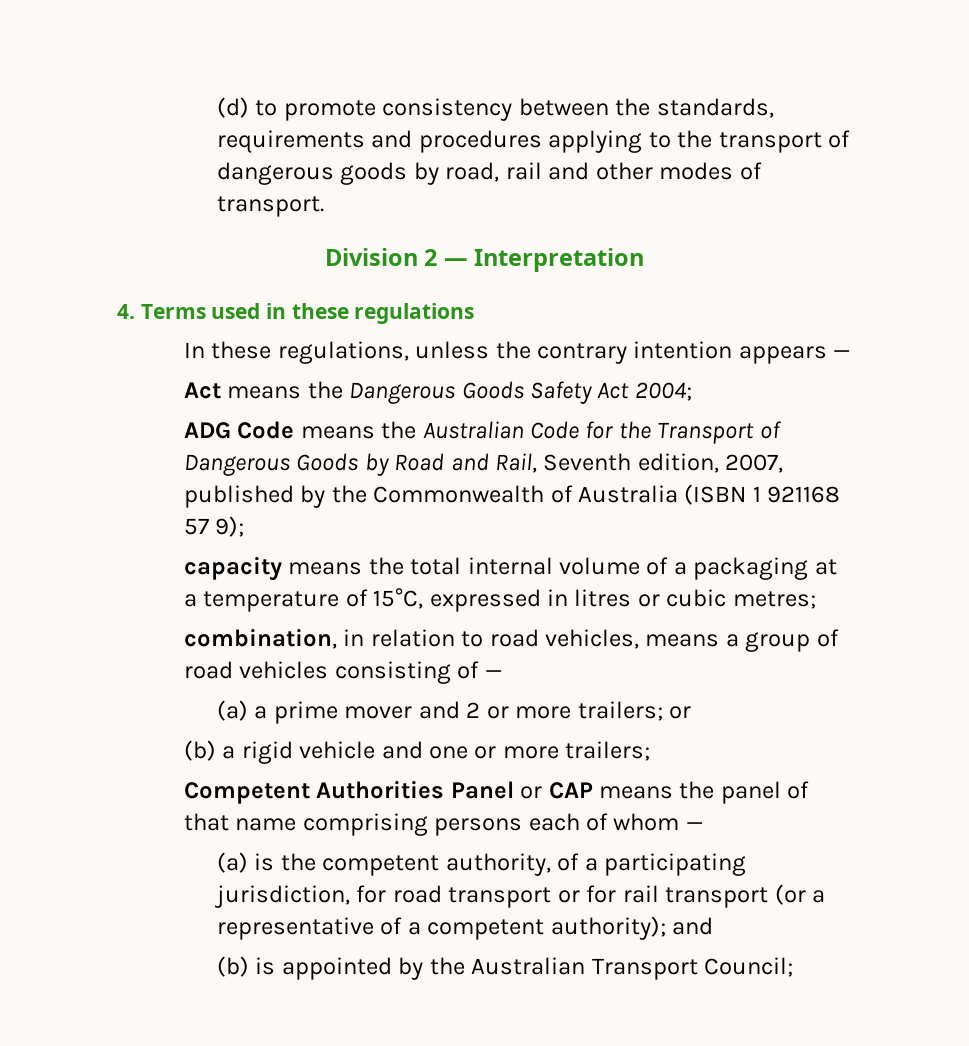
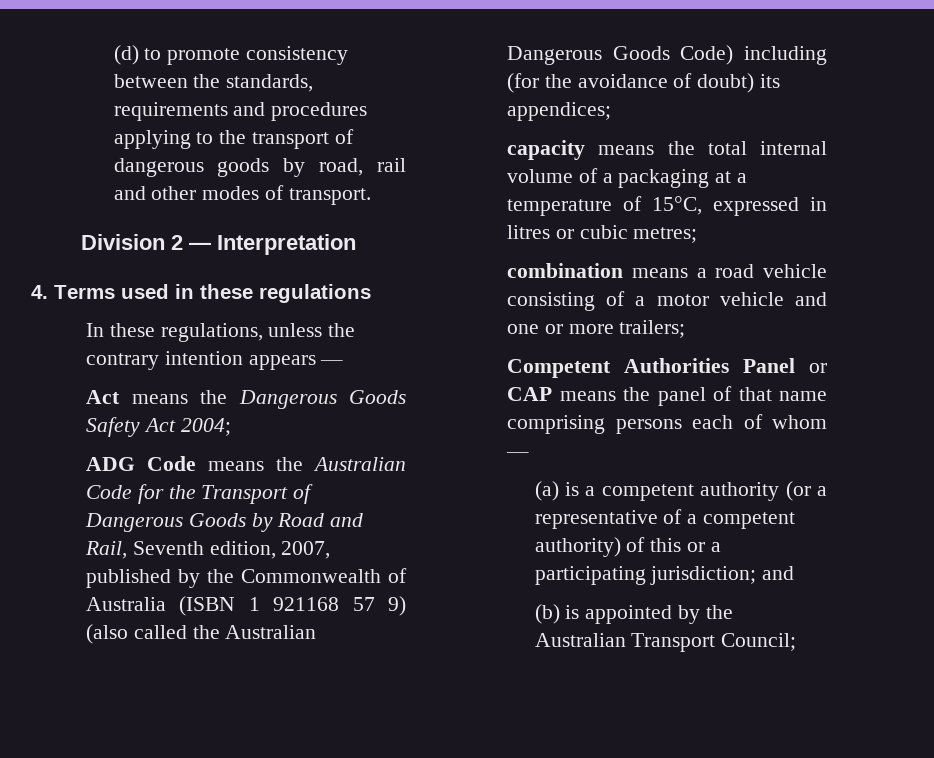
- ADG Code means the Australian Code for the Transport of Dangerous Goods by Road and Rail, Seventh edition, 2007, published by the Commonwealth of Australia (ISBN 1 921168 57 9);
+ ADG Code means the Australian Code for the Transport of Dangerous Goods by Road and Rail, Seventh edition, 2007, published by the Commonwealth of Australia (ISBN 1 921168 57 9) (also called the Australian Dangerous Goods Code) including (for the avoidance of doubt) its appendices;
- combination, in relation to road vehicles, means a group of road vehicles consisting of —
- (a) a prime mover and 2 or more trailers; or
- (b) a rigid vehicle and one or more trailers;
+ combination means a road vehicle consisting of a motor vehicle and one or more trailers;
- (a) is the competent authority, of a participating jurisdiction, for road transport or for rail transport (or a representative of a competent authority); and
+ (a) is a competent authority (or a representative of a competent authority) of this or a participating jurisdiction; and

